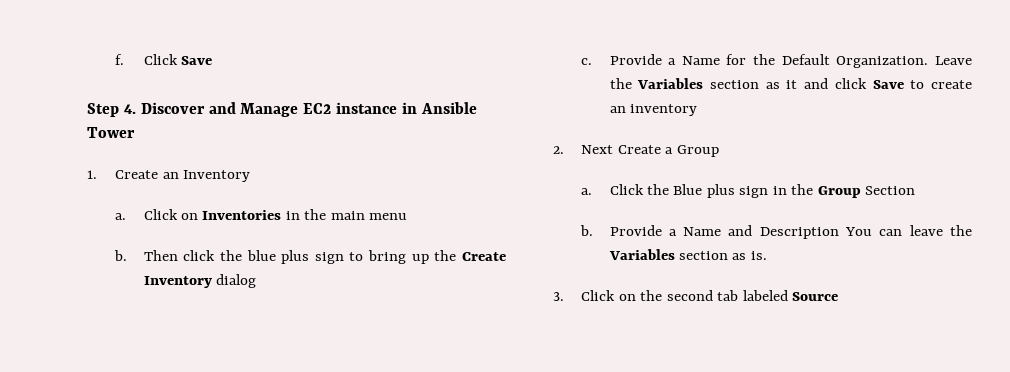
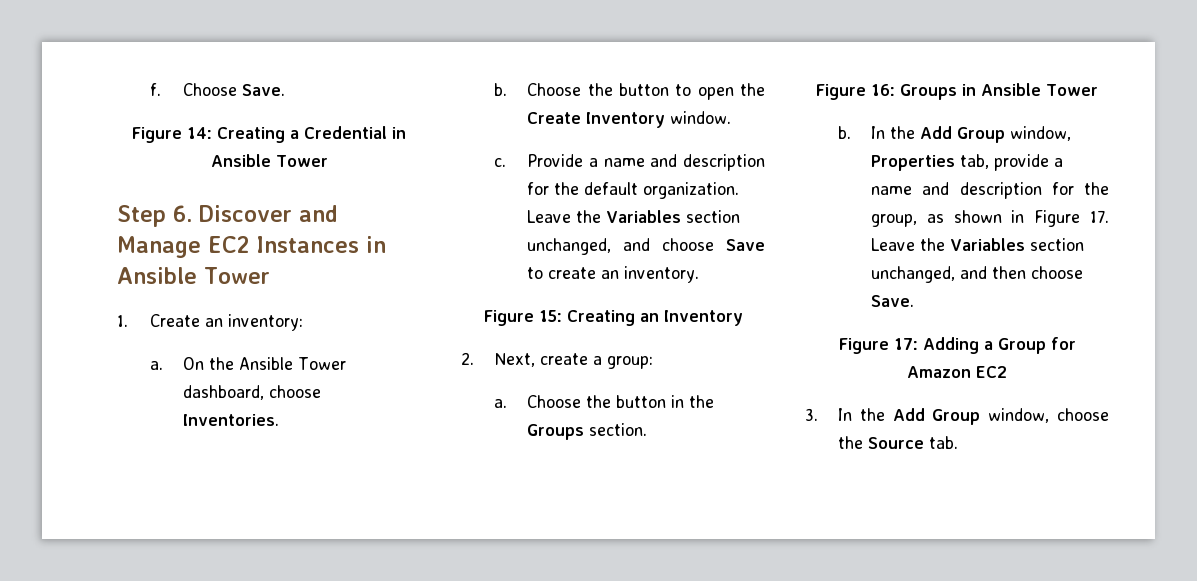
- Click Save
+ Choose Save.
+ Figure 14: Creating a Credential in Ansible Tower
- Step 4. Discover and Manage EC2 instance in Ansible Tower
+ Step 6. Discover and Manage EC2 Instances in Ansible Tower
- 1. Create an Inventory
- a. Click on Inventories in the main menu
- b. Then click the blue plus sign to bring up the Create Inventory dialog
+ 1. Create an inventory:
+ a. On the Ansible Tower dashboard, choose Inventories.
+ b. Choose the button to open the Create Inventory window.
- Provide a Name for the Default Organization. Leave the Variables section as it and click Save to create an inventory
- 2. Next Create a Group
- a. Click the Blue plus sign in the Group Section
- b. Provide a Name and Description You can leave the Variables section as is.
- 3. Click on the second tab labeled Source
+ Provide a name and description for the default organization. Leave the Variables section unchanged, and choose Save to create an inventory.
+ Figure 15: Creating an Inventory
+ 2. Next, create a group:
+ a. Choose the button in the Groups section.
+ Figure 16: Groups in Ansible Tower
+ b. In the Add Group window, Properties tab, provide a name and description for the group, as shown in Figure 17. Leave the Variables section unchanged, and then choose Save.
+ Figure 17: Adding a Group for Amazon EC2
+ 3. In the Add Group window, choose the Source tab.

